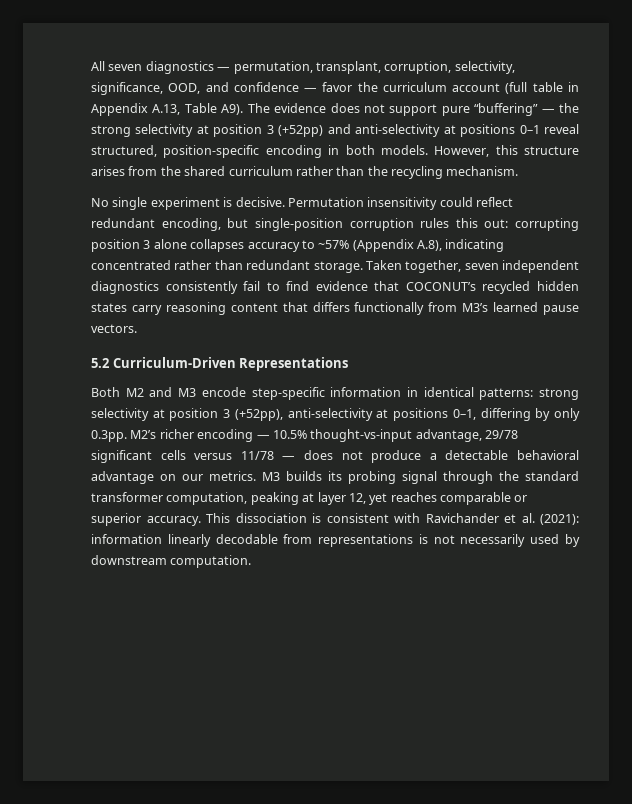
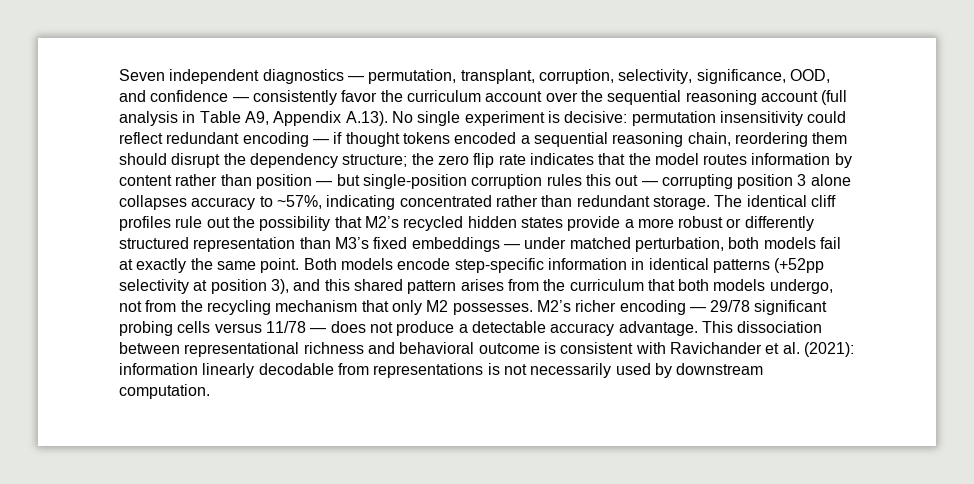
- All seven diagnostics — permutation, transplant, corruption, selectivity, significance, OOD, and confidence — favor the curriculum account (full table in Appendix A.13, Table A9). The evidence does not support pure “buffering” — the strong selectivity at position 3 (+52pp) and anti-selectivity at positions 0–1 reveal structured, position-specific encoding in both models. However, this structure arises from the shared curriculum rather than the recycling mechanism.
- No single experiment is decisive. Permutation insensitivity could reflect redundant encoding, but single-position corruption rules this out: corrupting position 3 alone collapses accuracy to ~57% (Appendix A.8), indicating concentrated rather than redundant storage.
+ Seven independent diagnostics — permutation, transplant, corruption, selectivity, significance, OOD, and confidence — consistently favor the curriculum account over the sequential reasoning account (full analysis in Table A9, Appendix A.13). No single experiment is decisive: permutation insensitivity could reflect redundant encoding — if thought tokens encoded a sequential reasoning chain, reordering them should disrupt the dependency structure; the zero flip rate indicates that the model routes information by content rather than position — but single-position corruption rules this out — corrupting position 3 alone collapses accuracy to ~57%, indicating concentrated rather than redundant storage.
- Taken together, seven independent diagnostics consistently fail to find evidence that COCONUT’s recycled hidden states carry reasoning content that differs functionally from M3’s learned pause vectors.
- 5.2 Curriculum-Driven Representations
- Both M2 and M3 encode step-specific information in identical patterns: strong selectivity at position 3 (+52pp), anti-selectivity at positions 0–1, differing by only 0.3pp. M2’s richer encoding — 10.5% thought-vs-input advantage, 29/78 significant cells versus 11/78 — does not produce a detectable behavioral advantage on our metrics. M3 builds its probing signal through the standard transformer computation, peaking at layer 12, yet reaches comparable or superior accuracy. This dissociation is consistent with Ravichander et al. (2021): information linearly decodable from representations is not necessarily used by downstream computation.
+ The identical cliff profiles rule out the possibility that M2’s recycled hidden states provide a more robust or differently structured representation than M3’s fixed embeddings — under matched perturbation, both models fail at exactly the same point. Both models encode step-specific information in identical patterns (+52pp selectivity at position 3), and this shared pattern arises from the curriculum that both models undergo, not from the recycling mechanism that only M2 possesses. M2’s richer encoding — 29/78 significant probing cells versus 11/78 — does not produce a detectable accuracy advantage. This dissociation between representational richness and behavioral outcome is consistent with Ravichander et al. (2021): information linearly decodable from representations is not necessarily used by downstream computation.

